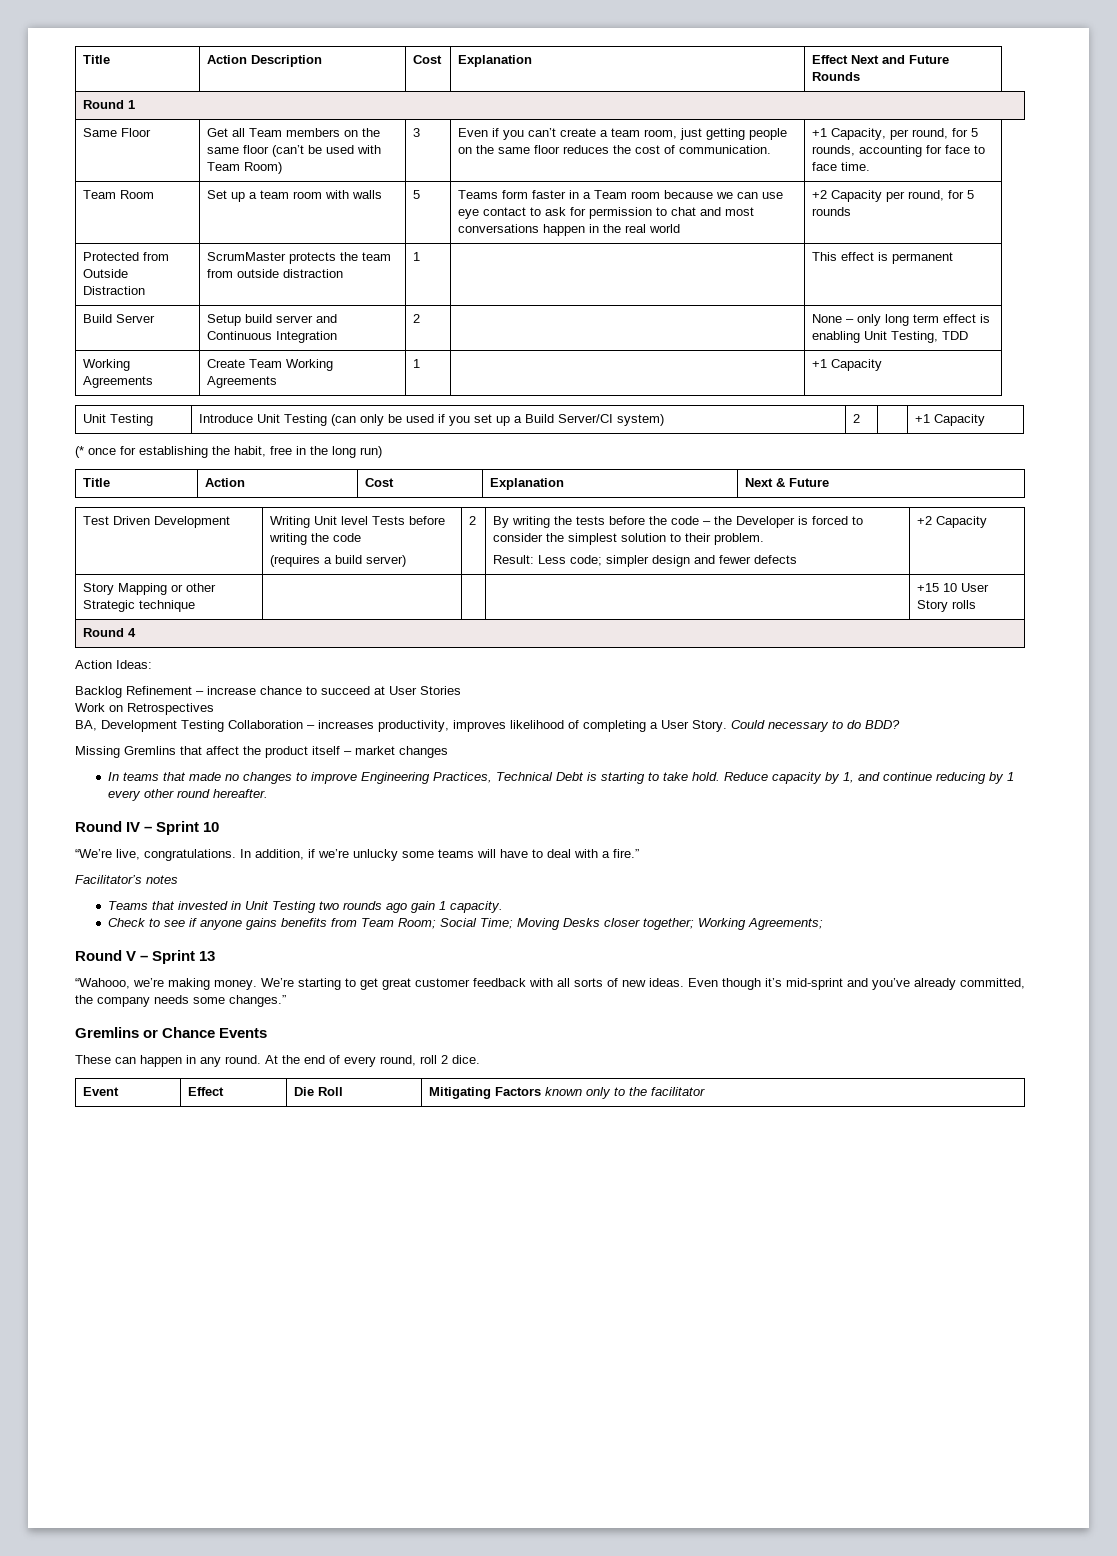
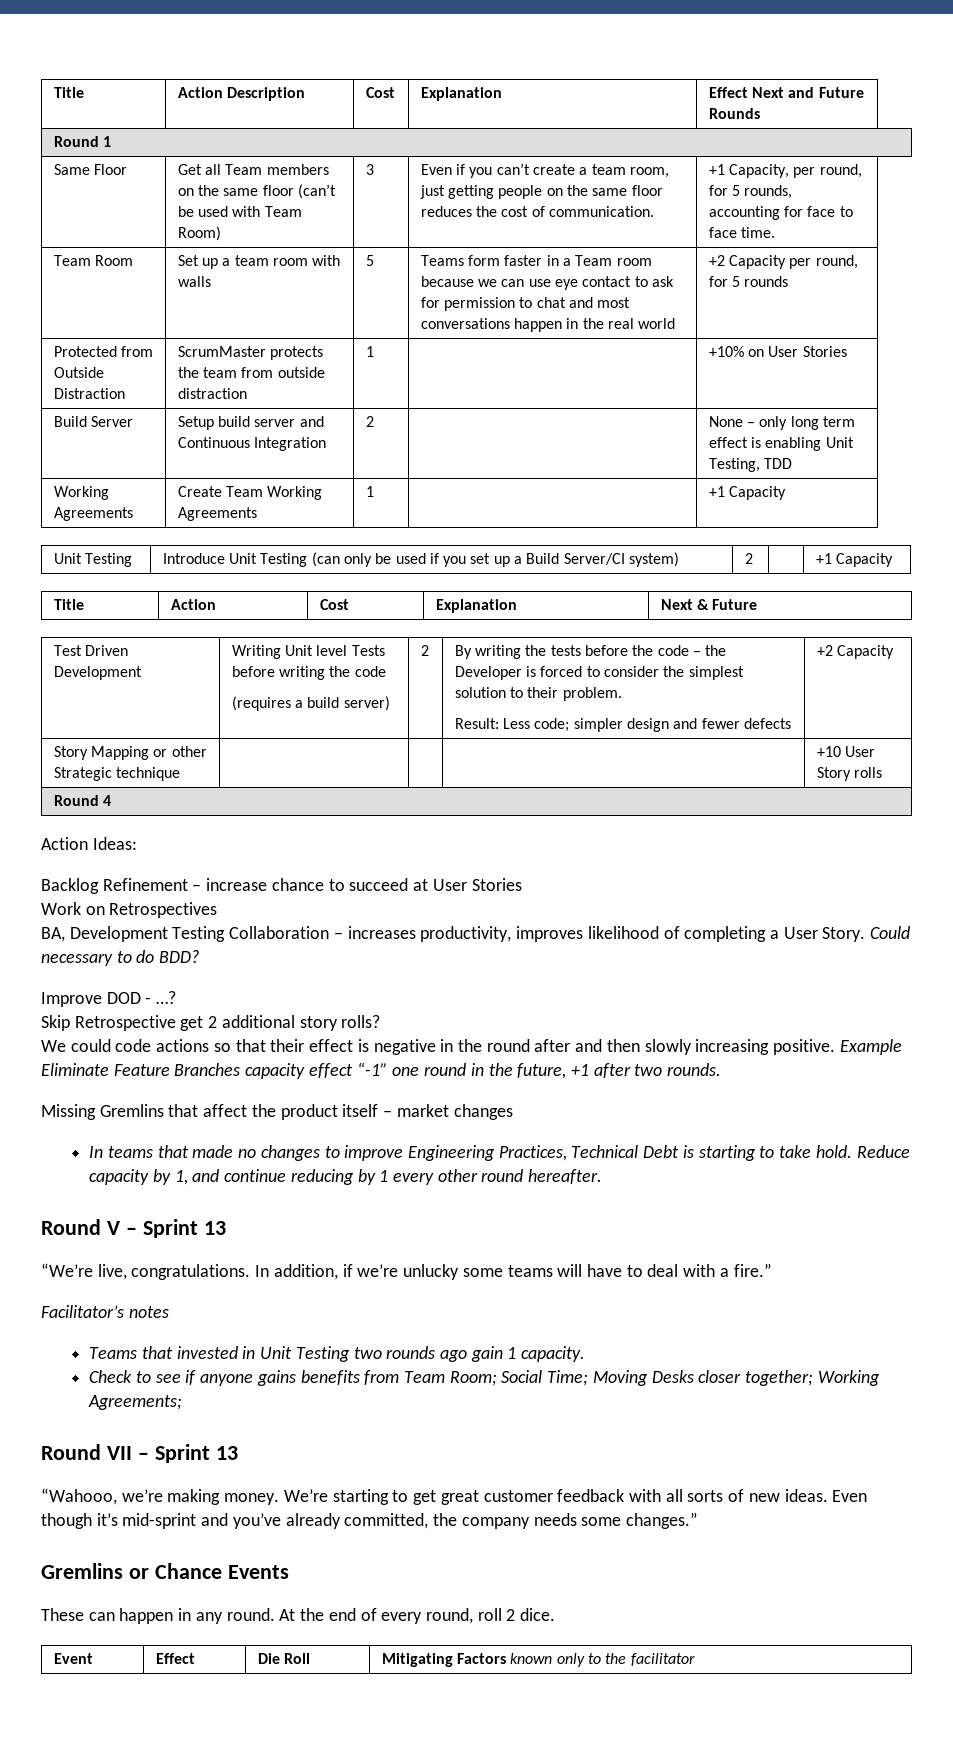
- Protected from Outside Distraction | ScrumMaster protects the team from outside distraction | 1 | | This effect is permanent
+ Protected from Outside Distraction | ScrumMaster protects the team from outside distraction | 1 | | +10% on User Stories
- (* once for establishing the habit, free in the long run)
- Story Mapping or other Strategic technique | | | | +15 10 User Story rolls
+ Story Mapping or other Strategic technique | | | | +10 User Story rolls
+ Improve DOD - …?
+ Skip Retrospective get 2 additional story rolls?
+ We could code actions so that their effect is negative in the round after and then slowly increasing positive. Example Eliminate Feature Branches capacity effect “-1” one round in the future, +1 after two rounds.
- Round IV – Sprint 10
+ Round V – Sprint 13
- Round V – Sprint 13
+ Round VII – Sprint 13

